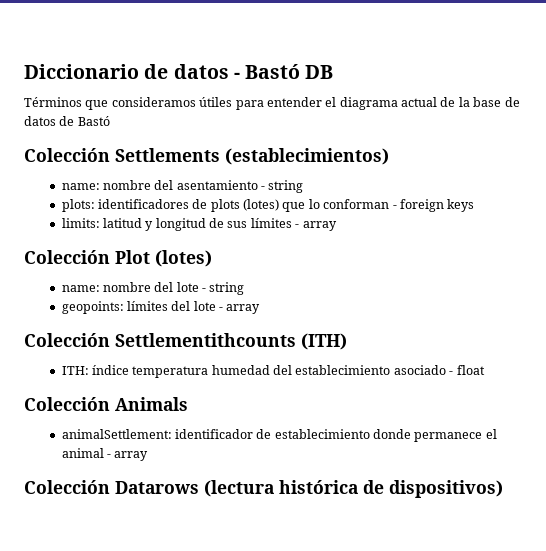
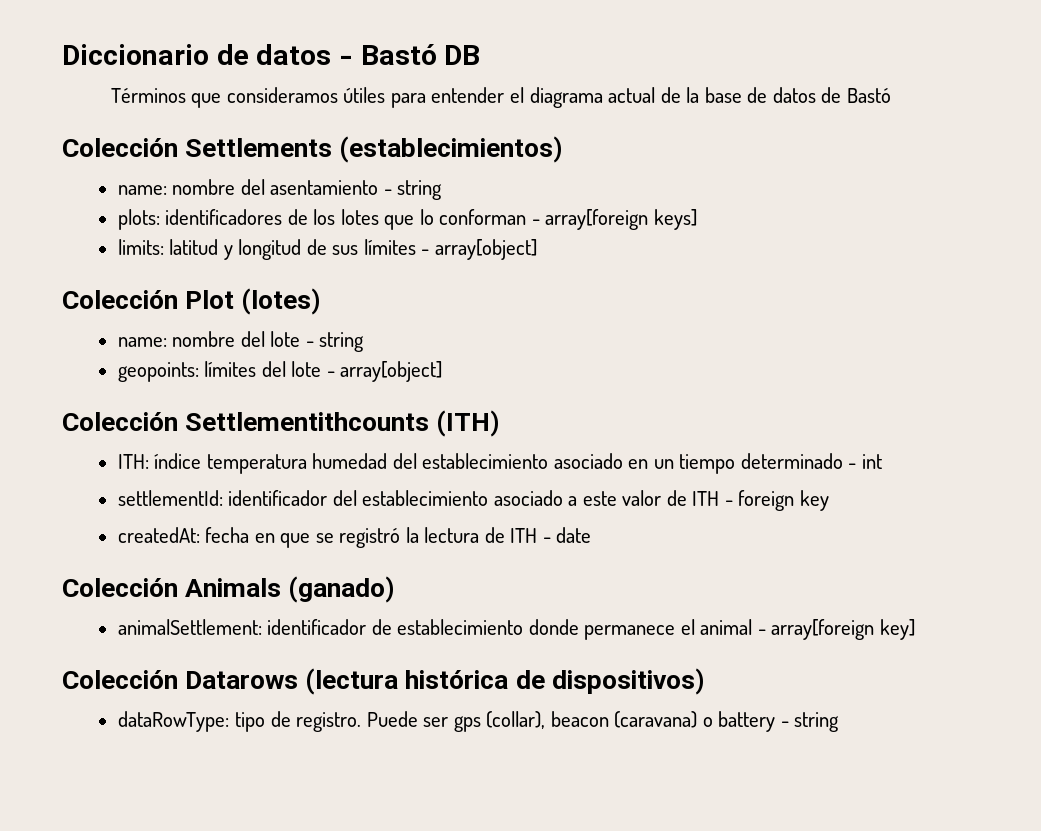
- plots: identificadores de plots (lotes) que lo conforman - foreign keys
+ plots: identificadores de los lotes que lo conforman - array[foreign keys]
- limits: latitud y longitud de sus límites - array
+ limits: latitud y longitud de sus límites - array[object]
- geopoints: límites del lote - array
+ geopoints: límites del lote - array[object]
- ITH: índice temperatura humedad del establecimiento asociado - float
+ ITH: índice temperatura humedad del establecimiento asociado en un tiempo determinado - int
+ settlementId: identificador del establecimiento asociado a este valor de ITH - foreign key
+ createdAt: fecha en que se registró la lectura de ITH - date
- Colección Animals
+ Colección Animals (ganado)
- animalSettlement: identificador de establecimiento donde permanece el animal - array
+ animalSettlement: identificador de establecimiento donde permanece el animal - array[foreign key]
+ dataRowType: tipo de registro. Puede ser gps (collar), beacon (caravana) o battery - string

